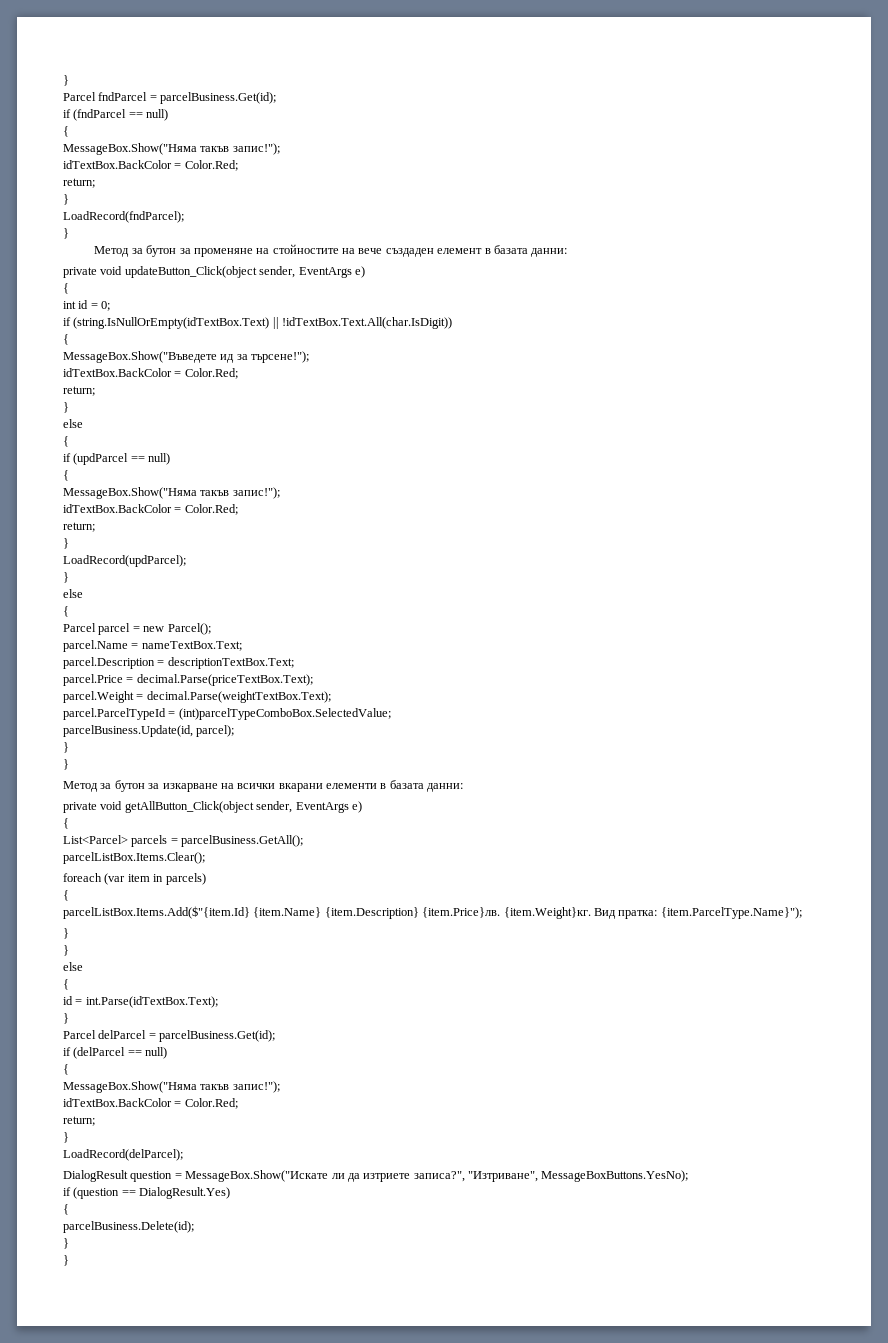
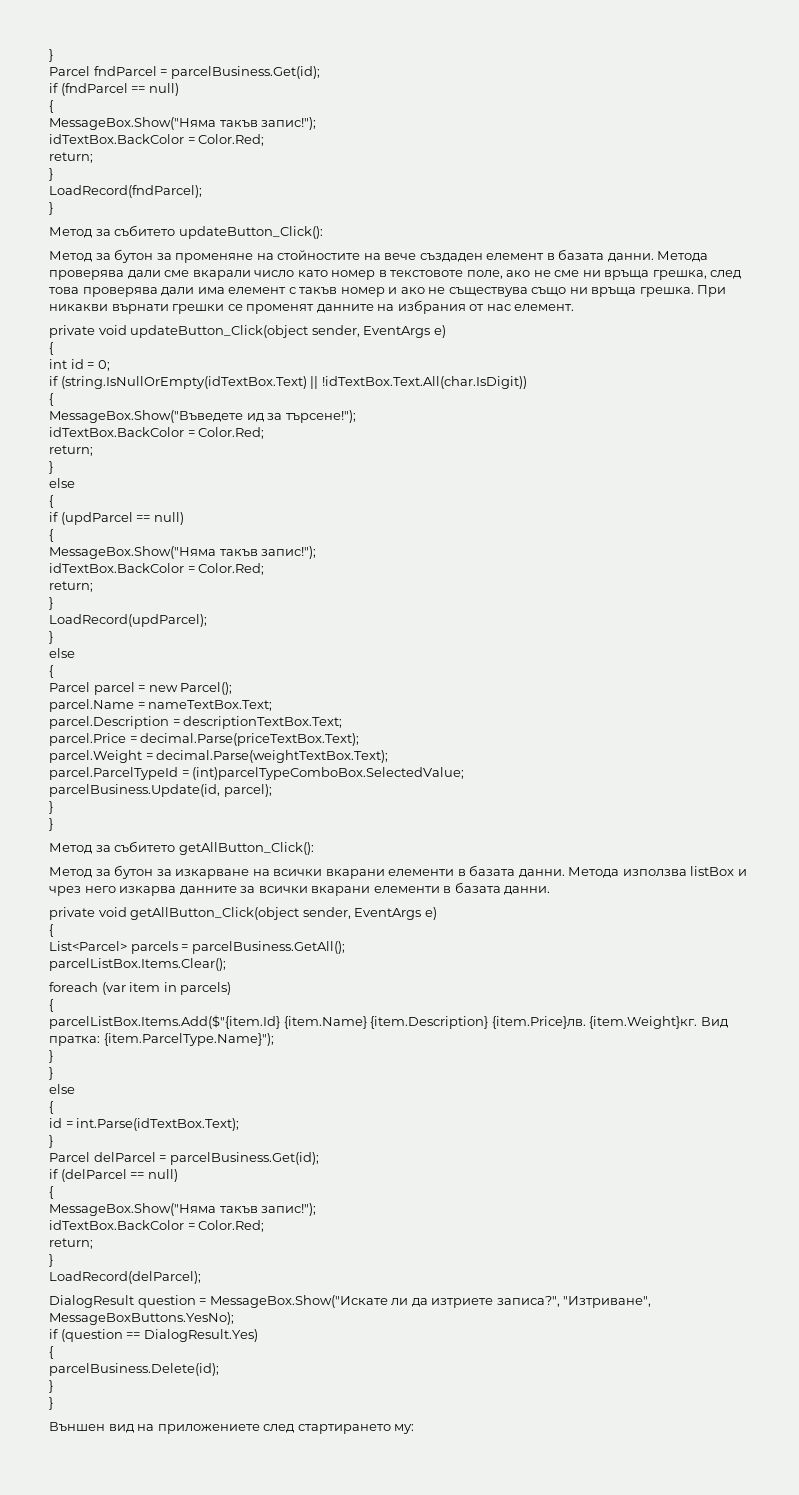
+ Метод за събитето updateButton_Click():
- Метод за бутон за променяне на стойностите на вече създаден елемент в базата данни:
+ Метод за бутон за променяне на стойностите на вече създаден елемент в базата данни. Метода проверява дали сме вкарали число като номер в текстовоте поле, ако не сме ни връща грешка, след това проверява дали има елемент с такъв номер и ако не съществува също ни връща грешка. При никакви върнати грешки се променят данните на избрания от нас елемент.
+ Метод за събитето getAllButton_Click():
- Метод за бутон за изкарване на всички вкарани елементи в базата данни:
+ Метод за бутон за изкарване на всички вкарани елементи в базата данни. Метода използва listBox и чрез него изкарва данните за всички вкарани елементи в базата данни.
+ Външен вид на приложениете след стартирането му:

